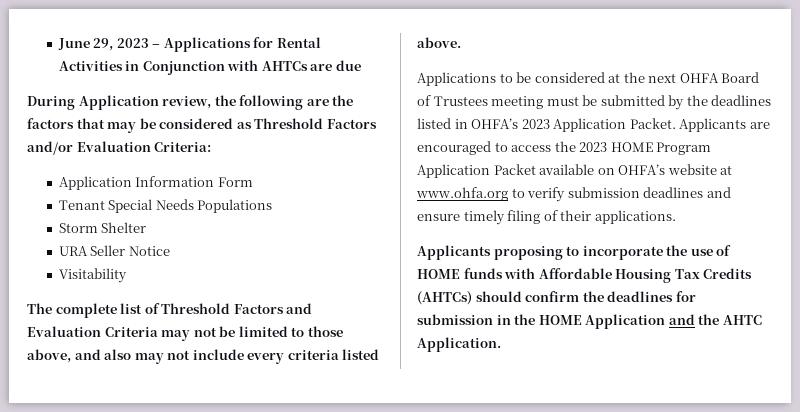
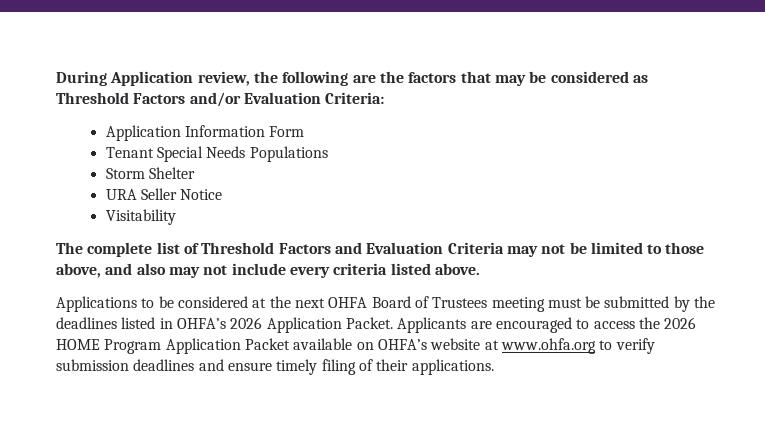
- June 29, 2023 – Applications for Rental Activities in Conjunction with AHTCs are due
- Applications to be considered at the next OHFA Board of Trustees meeting must be submitted by the deadlines listed in OHFA’s 2023 Application Packet.
+ Applications to be considered at the next OHFA Board of Trustees meeting must be submitted by the deadlines listed in OHFA’s 2026 Application Packet.
- Applicants are encouraged to access the 2023 HOME Program Application Packet available on OHFA’s website at www.ohfa.org to verify submission deadlines and ensure timely filing of their applications.
+ Applicants are encouraged to access the 2026 HOME Program Application Packet available on OHFA’s website at www.ohfa.org to verify submission deadlines and ensure timely filing of their applications.
- Applicants proposing to incorporate the use of HOME funds with Affordable Housing Tax Credits (AHTCs) should confirm the deadlines for submission in the HOME Application and the AHTC Application.

